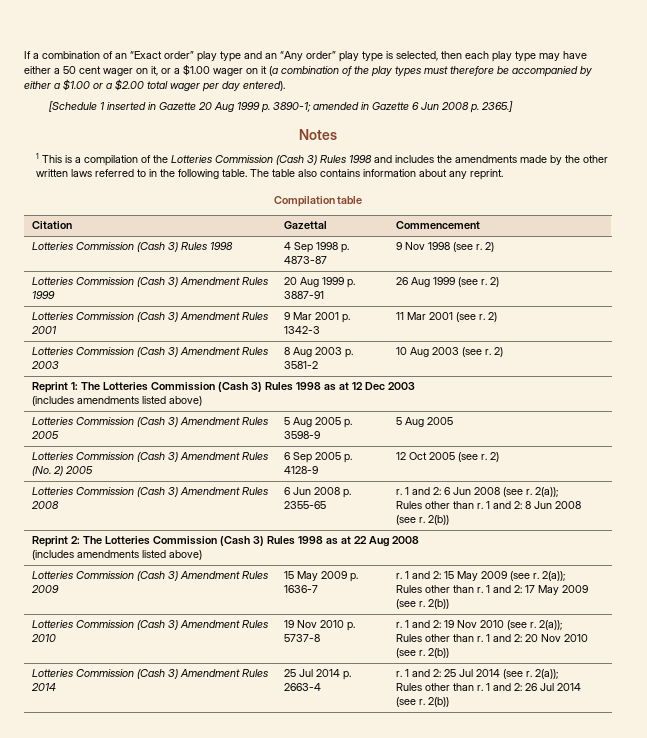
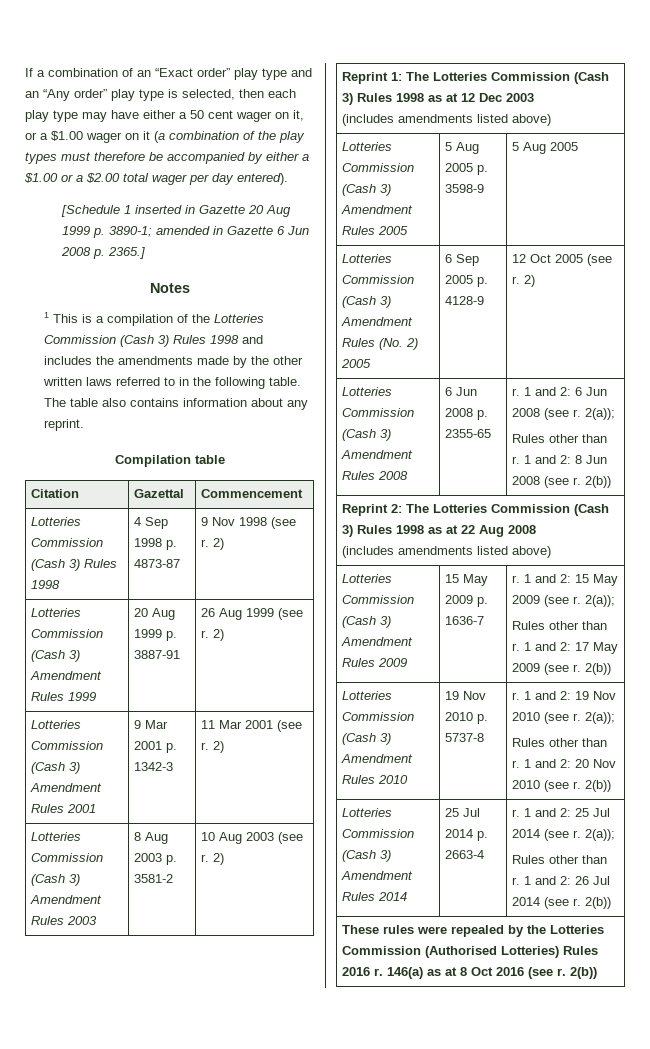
+ These rules were repealed by the Lotteries Commission (Authorised Lotteries) Rules 2016 r. 146(a) as at 8 Oct 2016 (see r. 2(b))

